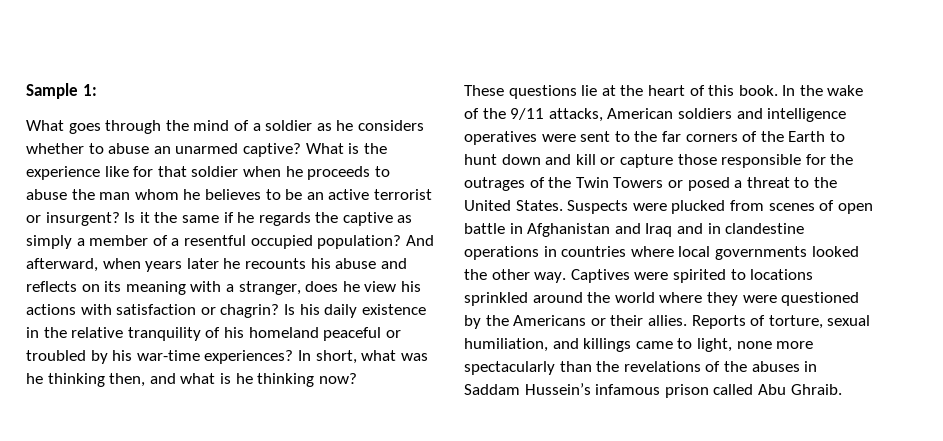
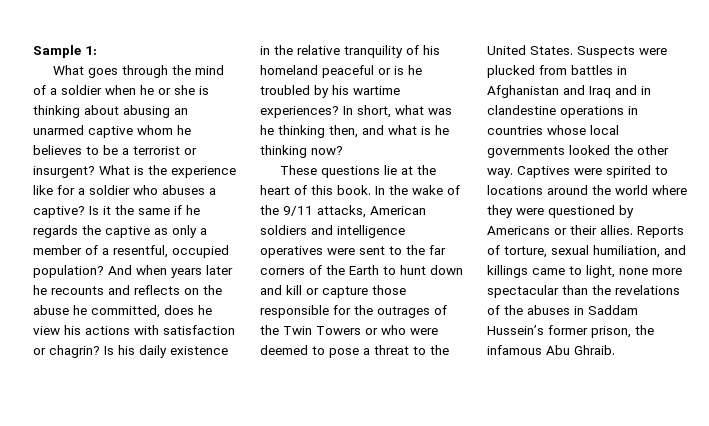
- What goes through the mind of a soldier as he considers whether to abuse an unarmed captive?
+ What goes through the mind of a soldier when he or she is thinking about abusing an unarmed captive whom he believes to be a terrorist or insurgent?
- What is the experience like for that soldier when he proceeds to abuse the man whom he believes to be an active terrorist or insurgent?
+ What is the experience like for a soldier who abuses a captive?
- Is it the same if he regards the captive as simply a member of a resentful occupied population?
+ Is it the same if he regards the captive as only a member of a resentful, occupied population?
- And afterward, when years later he recounts his abuse and reflects on its meaning with a stranger, does he view his actions with satisfaction or chagrin?
+ And when years later he recounts and reflects on the abuse he committed, does he view his actions with satisfaction or chagrin?
- Is his daily existence in the relative tranquility of his homeland peaceful or troubled by his war-time experiences?
+ Is his daily existence in the relative tranquility of his homeland peaceful or is he troubled by his wartime experiences?
- In the wake of the 9/11 attacks, American soldiers and intelligence operatives were sent to the far corners of the Earth to hunt down and kill or capture those responsible for the outrages of the Twin Towers or posed a threat to the United States.
+ In the wake of the 9/11 attacks, American soldiers and intelligence operatives were sent to the far corners of the Earth to hunt down and kill or capture those responsible for the outrages of the Twin Towers or who were deemed to pose a threat to the United States.
- Suspects were plucked from scenes of open battle in Afghanistan and Iraq and in clandestine operations in countries where local governments looked the other way.
+ Suspects were plucked from battles in Afghanistan and Iraq and in clandestine operations in countries whose local governments looked the other way.
- Captives were spirited to locations sprinkled around the world where they were questioned by the Americans or their allies.
+ Captives were spirited to locations around the world where they were questioned by Americans or their allies.
- Reports of torture, sexual humiliation, and killings came to light, none more spectacularly than the revelations of the abuses in Saddam Hussein’s infamous prison called Abu Ghraib.
+ Reports of torture, sexual humiliation, and killings came to light, none more spectacular than the revelations of the abuses in Saddam Hussein’s former prison, the infamous Abu Ghraib.

